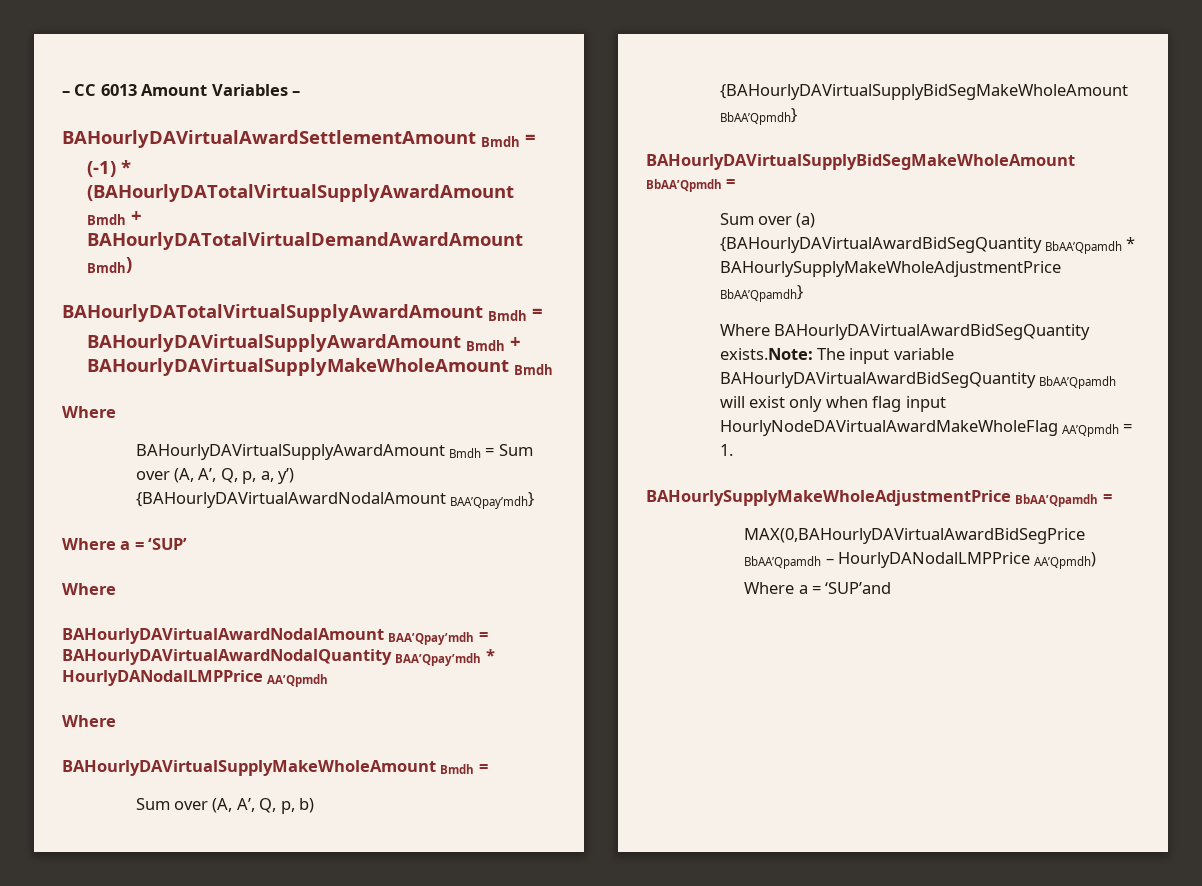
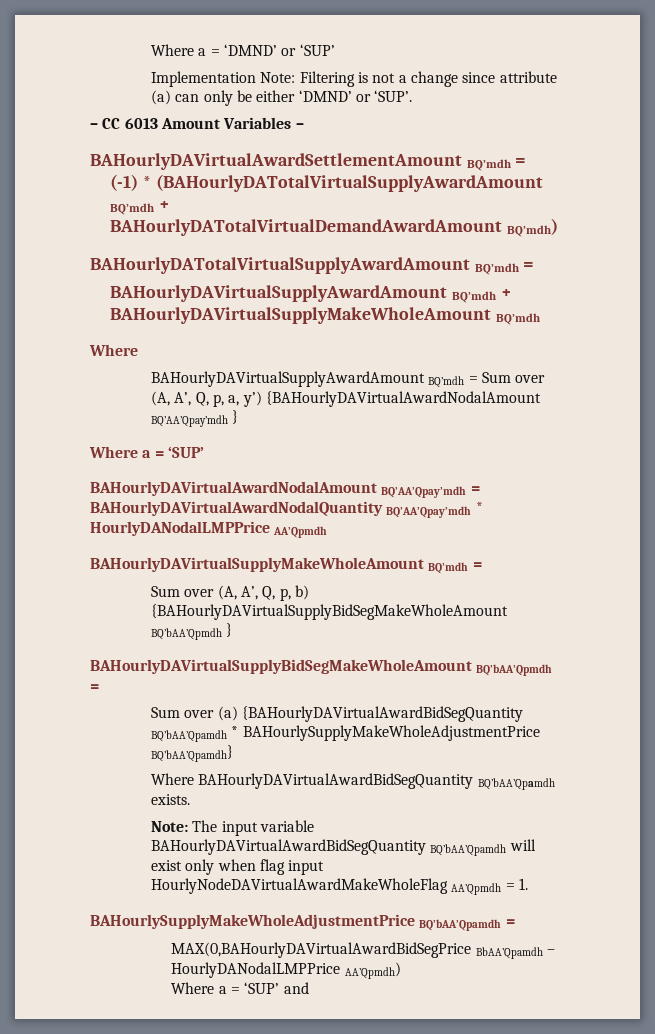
+ Where a = ‘DMND’ or ‘SUP’
+ Implementation Note: Filtering is not a change since attribute (a) can only be either ‘DMND’ or ‘SUP’.
- BAHourlyDAVirtualAwardSettlementAmount Bmdh =
+ BAHourlyDAVirtualAwardSettlementAmount BQ’mdh =
- (-1) * (BAHourlyDATotalVirtualSupplyAwardAmount Bmdh + BAHourlyDATotalVirtualDemandAwardAmount Bmdh)
+ (-1) * (BAHourlyDATotalVirtualSupplyAwardAmount BQ’mdh + BAHourlyDATotalVirtualDemandAwardAmount BQ’mdh)
- BAHourlyDATotalVirtualSupplyAwardAmount Bmdh =
+ BAHourlyDATotalVirtualSupplyAwardAmount BQ’mdh =
- BAHourlyDAVirtualSupplyAwardAmount Bmdh + BAHourlyDAVirtualSupplyMakeWholeAmount Bmdh
+ BAHourlyDAVirtualSupplyAwardAmount BQ’mdh + BAHourlyDAVirtualSupplyMakeWholeAmount BQ’mdh
- BAHourlyDAVirtualSupplyAwardAmount Bmdh = Sum over (A, A’, Q, p, a, y’) {BAHourlyDAVirtualAwardNodalAmount BAA’Qpay’mdh}
+ BAHourlyDAVirtualSupplyAwardAmount BQ’mdh = Sum over (A, A’, Q, p, a, y’) {BAHourlyDAVirtualAwardNodalAmount BQ’AA’Qpay’mdh }
  Where a = ‘SUP’
- Where
- BAHourlyDAVirtualAwardNodalAmount BAA’Qpay’mdh = BAHourlyDAVirtualAwardNodalQuantity BAA’Qpay’mdh * HourlyDANodalLMPPrice AA’Qpmdh
- Where
- BAHourlyDAVirtualSupplyMakeWholeAmount Bmdh =
+ BAHourlyDAVirtualAwardNodalAmount BQ’AA’Qpay’mdh = BAHourlyDAVirtualAwardNodalQuantity BQ’AA’Qpay’mdh * HourlyDANodalLMPPrice AA’Qpmdh
+ BAHourlyDAVirtualSupplyMakeWholeAmount BQ’mdh =
- Sum over (A, A’, Q, p, b) {BAHourlyDAVirtualSupplyBidSegMakeWholeAmount BbAA’Qpmdh}
+ Sum over (A, A’, Q, p, b) {BAHourlyDAVirtualSupplyBidSegMakeWholeAmount BQ’bAA’Qpmdh }
- BAHourlyDAVirtualSupplyBidSegMakeWholeAmount BbAA’Qpmdh =
+ BAHourlyDAVirtualSupplyBidSegMakeWholeAmount BQ’bAA’Qpmdh =
- Sum over (a) {BAHourlyDAVirtualAwardBidSegQuantity BbAA’Qpamdh * BAHourlySupplyMakeWholeAdjustmentPrice BbAA’Qpamdh}
+ Sum over (a) {BAHourlyDAVirtualAwardBidSegQuantity BQ’bAA’Qpamdh * BAHourlySupplyMakeWholeAdjustmentPrice BQ’bAA’Qpamdh}
- Where BAHourlyDAVirtualAwardBidSegQuantity exists.Note: The input variable BAHourlyDAVirtualAwardBidSegQuantity BbAA’Qpamdh will exist only when flag input HourlyNodeDAVirtualAwardMakeWholeFlag AA’Qpmdh = 1.
+ Where BAHourlyDAVirtualAwardBidSegQuantity BQ’bAA’Qpamdh exists.
+ Note: The input variable BAHourlyDAVirtualAwardBidSegQuantity BQ’bAA’Qpamdh will exist only when flag input HourlyNodeDAVirtualAwardMakeWholeFlag AA’Qpmdh = 1.
- BAHourlySupplyMakeWholeAdjustmentPrice BbAA’Qpamdh =
+ BAHourlySupplyMakeWholeAdjustmentPrice BQ’bAA’Qpamdh =
- Where a = ‘SUP’and
+ Where a = ‘SUP’ and

